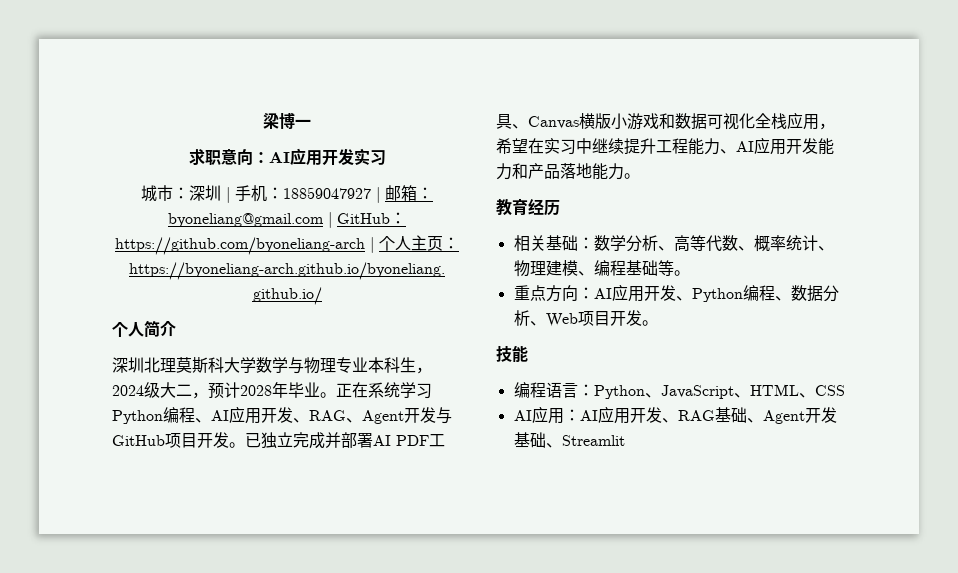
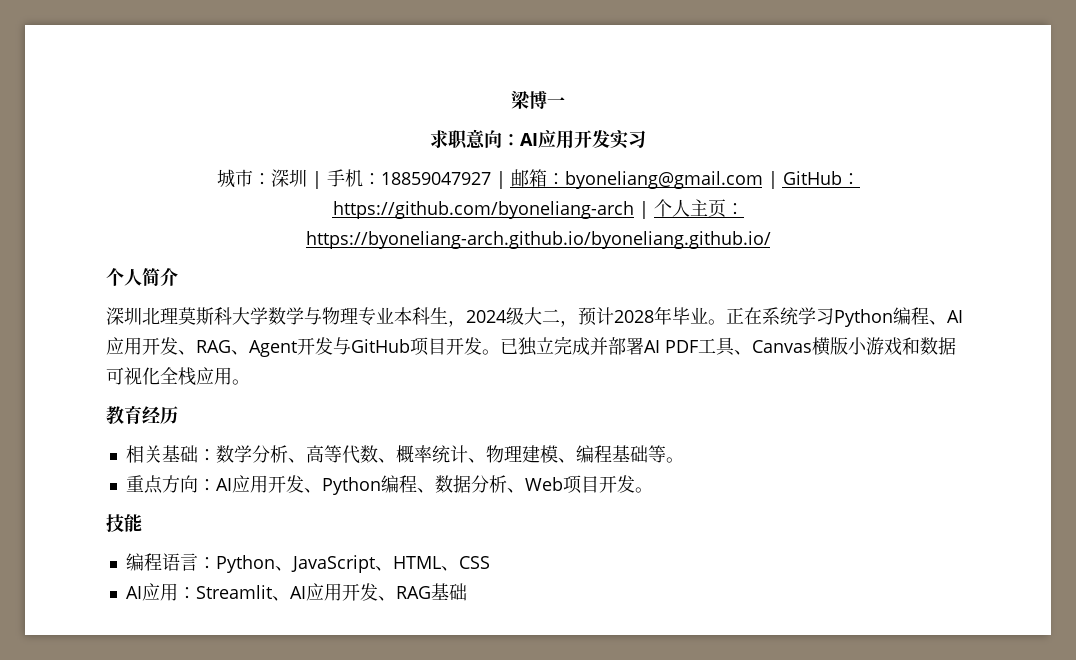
- 已独立完成并部署AI PDF工具、Canvas横版小游戏和数据可视化全栈应用，希望在实习中继续提升工程能力、AI应用开发能力和产品落地能力。
+ 已独立完成并部署AI PDF工具、Canvas横版小游戏和数据可视化全栈应用。
- AI应用：AI应用开发、RAG基础、Agent开发基础、Streamlit
+ AI应用：Streamlit、AI应用开发、RAG基础

